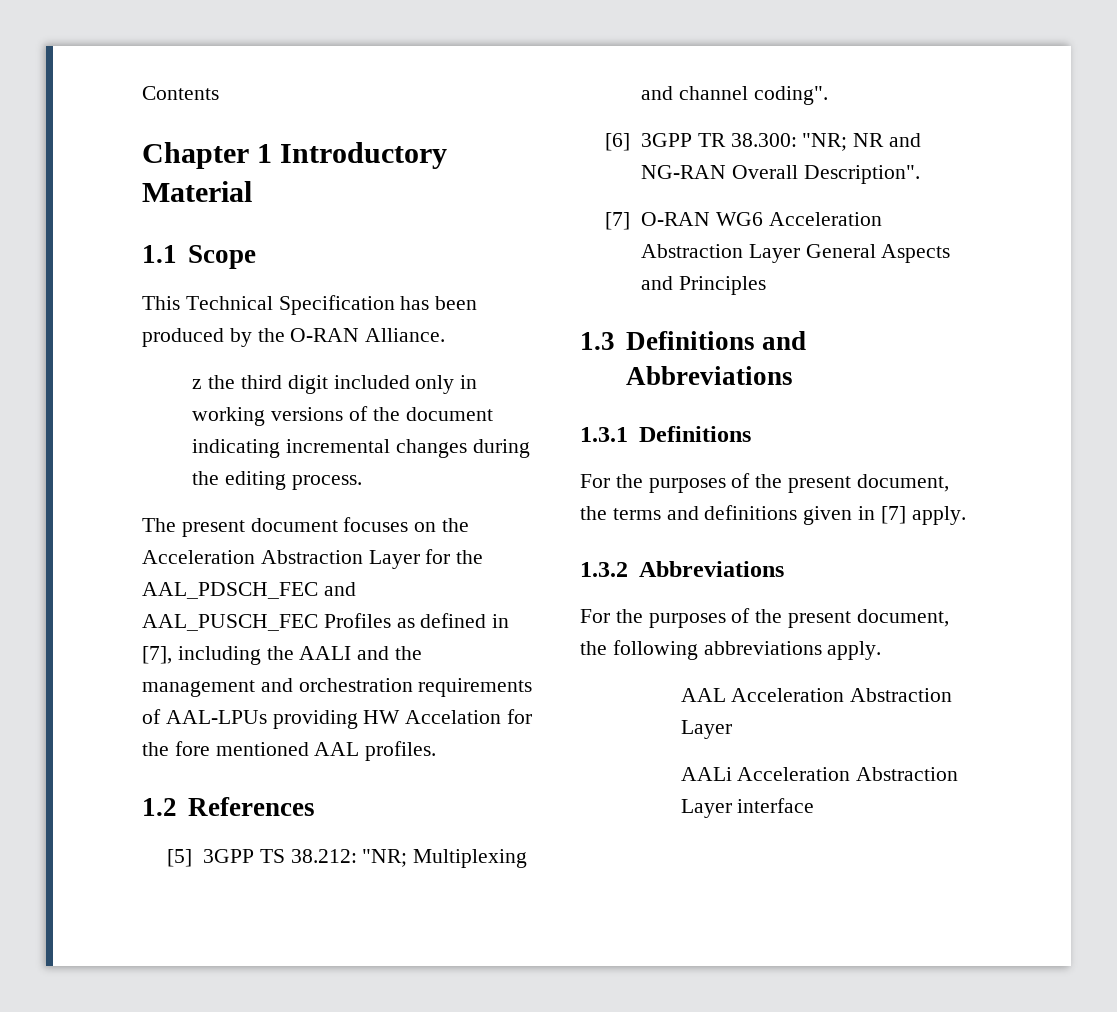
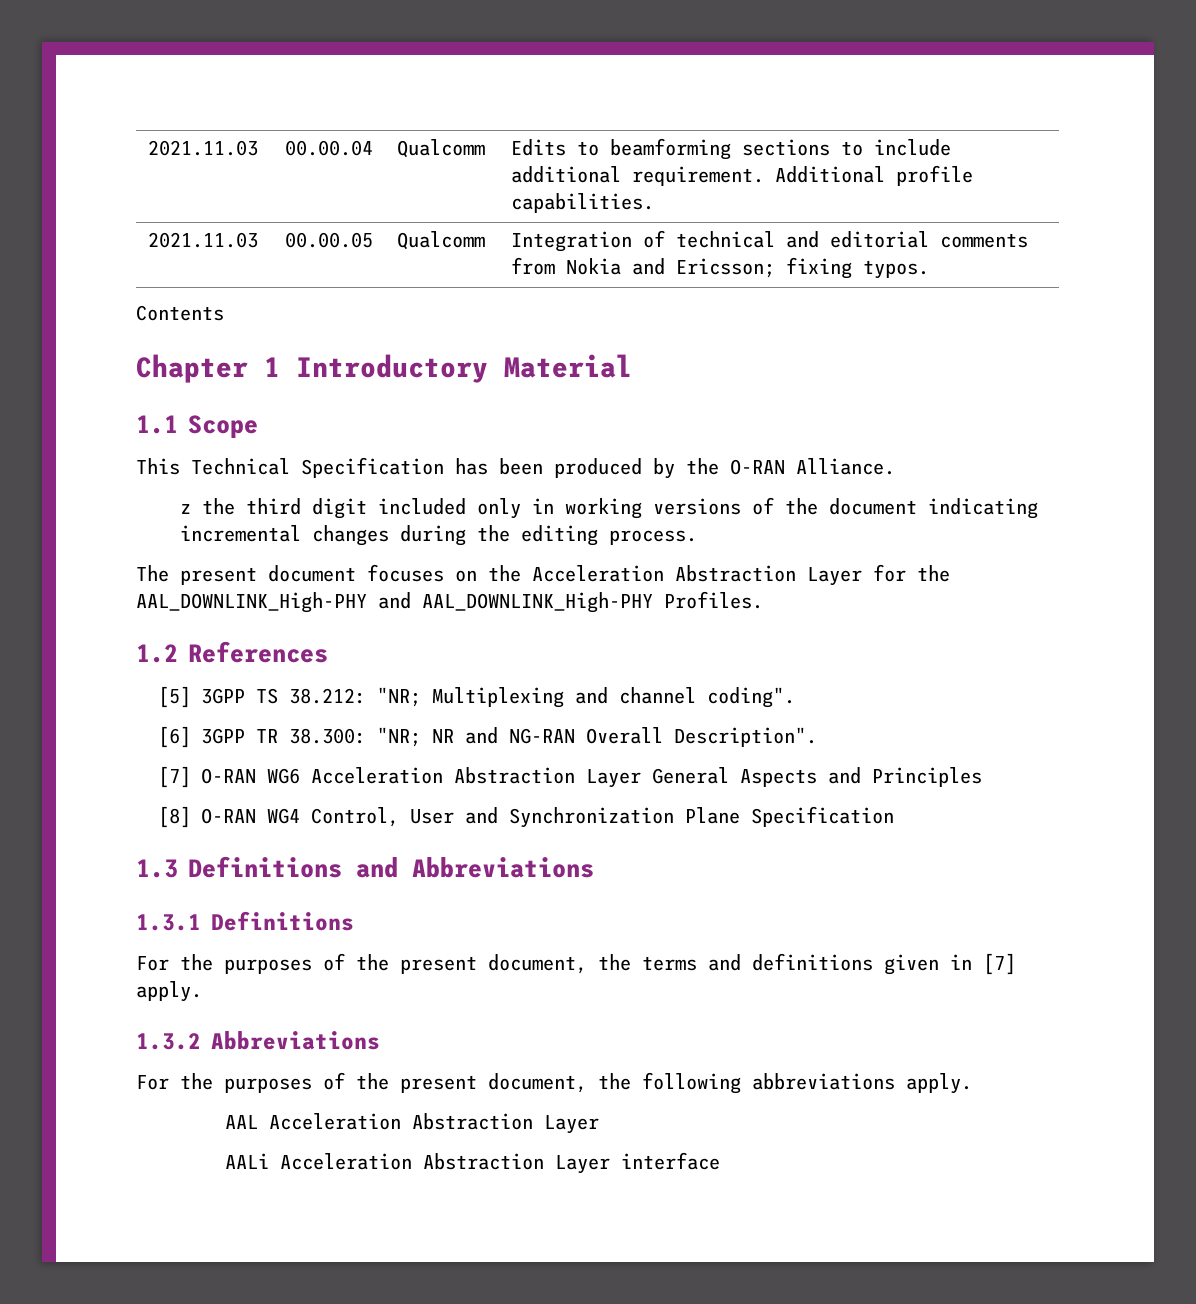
+ 2021.11.03 | 00.00.04 | Qualcomm | Edits to beamforming sections to include additional requirement. Additional profile capabilities.
+ 2021.11.03 | 00.00.05 | Qualcomm | Integration of technical and editorial comments from Nokia and Ericsson; fixing typos.
- The present document focuses on the Acceleration Abstraction Layer for the AAL_PDSCH_FEC and AAL_PUSCH_FEC Profiles as defined in [7], including the AALI and the management and orchestration requirements of AAL-LPUs providing HW Accelation for the fore mentioned AAL profiles.
+ The present document focuses on the Acceleration Abstraction Layer for the AAL_DOWNLINK_High-PHY and AAL_DOWNLINK_High-PHY Profiles.
+ [8] O-RAN WG4 Control, User and Synchronization Plane Specification

